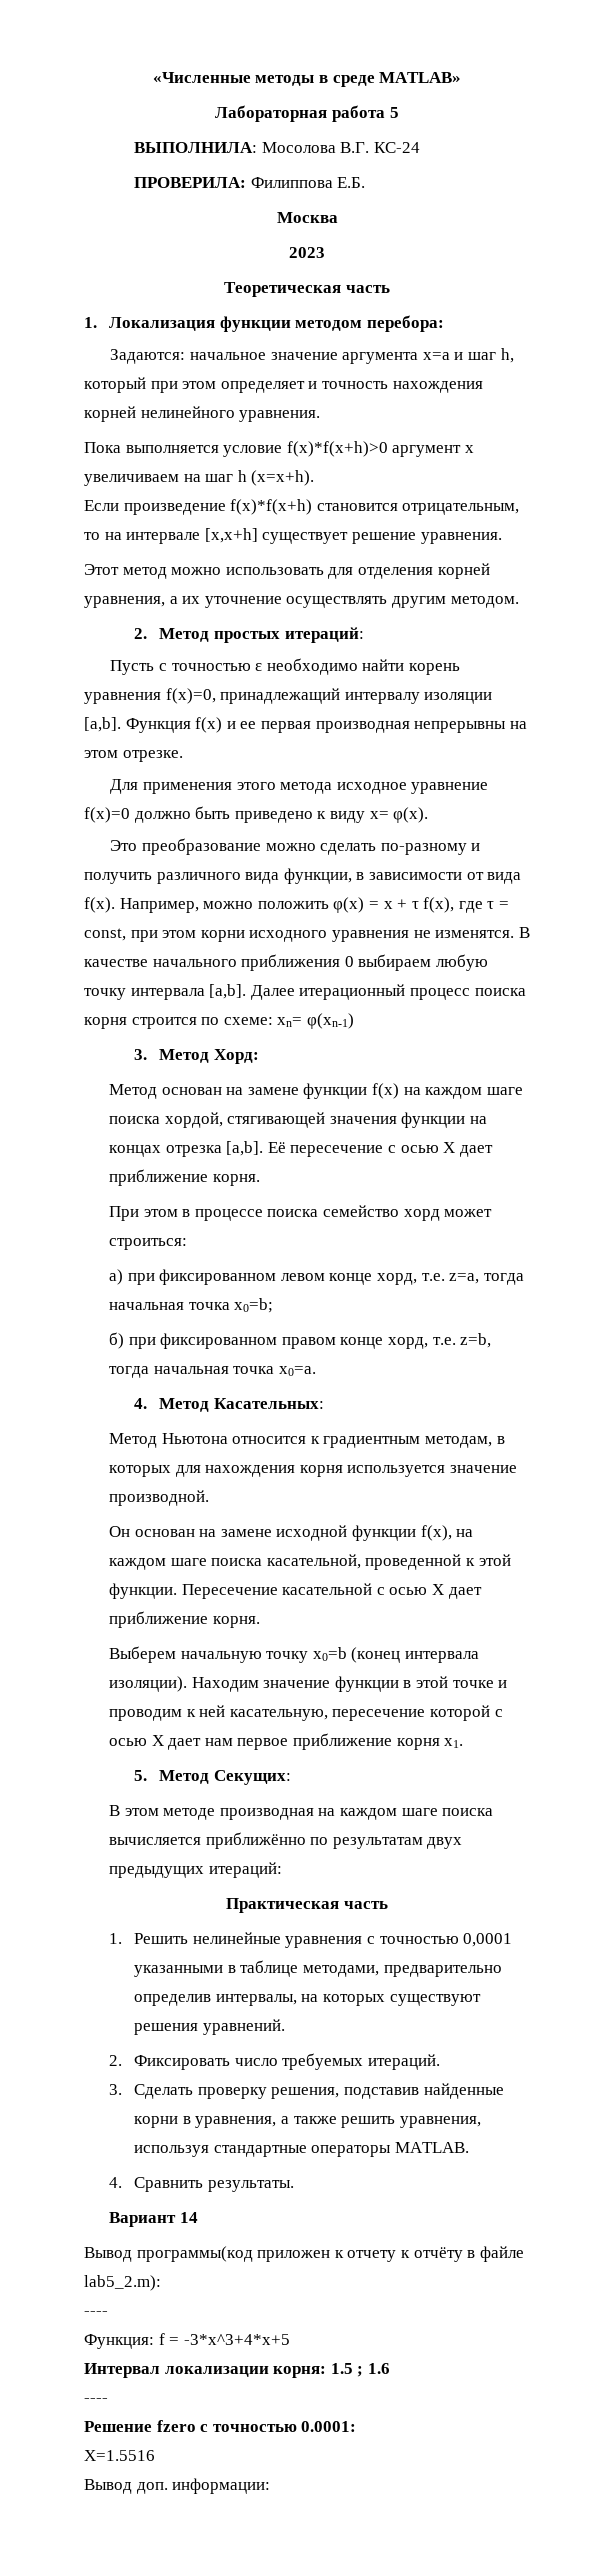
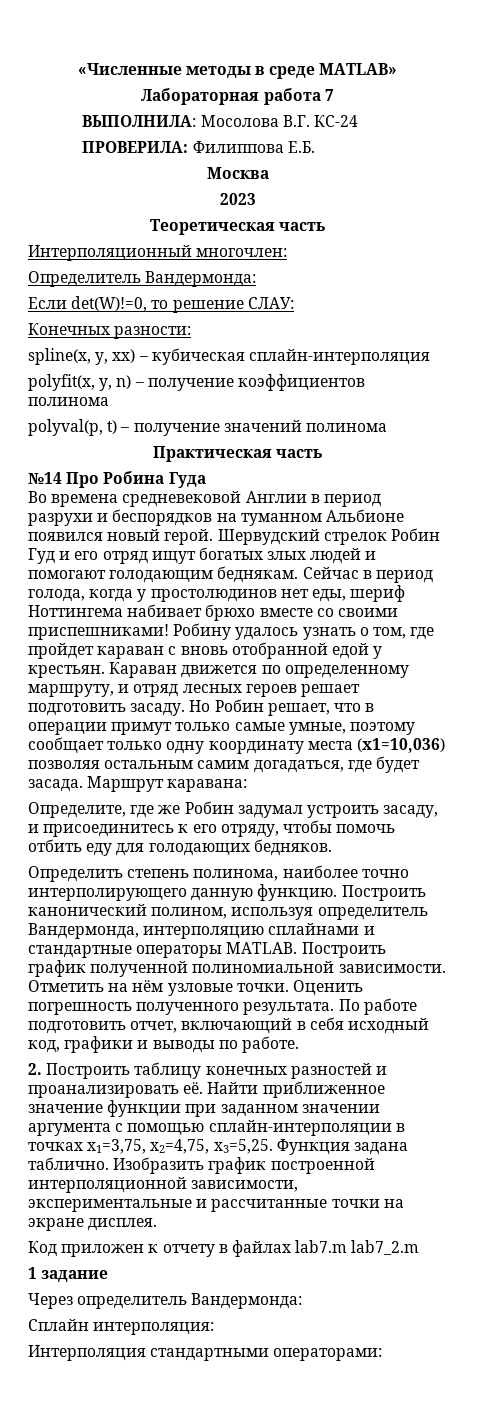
- Лабораторная работа 5
+ Лабораторная работа 7
- 1. Локализация функции методом перебора:
- Задаются: начальное значение аргумента x=a и шаг h, который при этом определяет и точность нахождения корней нелинейного уравнения.
- Пока выполняется условие f(x)*f(x+h)>0 аргумент x увеличиваем на шаг h (x=x+h).
- Если произведение f(x)*f(x+h) становится отрицательным, то на интервале [x,x+h] существует решение уравнения.
- Этот метод можно использовать для отделения корней уравнения, а их уточнение осуществлять другим методом.
- 2. Метод простых итераций:
- Пусть с точностью ε необходимо найти корень уравнения f(x)=0, принадлежащий интервалу изоляции [a,b]. Функция f(x) и ее первая производная непрерывны на этом отрезке.
- Для применения этого метода исходное уравнение f(x)=0 должно быть приведено к виду x= φ(x).
- Это преобразование можно сделать по-разному и получить различного вида функции, в зависимости от вида f(x). Например, можно положить φ(x) = x + τ f(x), где τ = const, при этом корни исходного уравнения не изменятся. В качестве начального приближения 0 выбираем любую точку интервала [a,b]. Далее итерационный процесс поиска корня строится по схеме: xn= φ(xn-1)
- 3. Метод Хорд:
- Метод основан на замене функции f(x) на каждом шаге поиска хордой, стягивающей значения функции на концах отрезка [a,b]. Её пересечение с осью Х дает приближение корня.
- При этом в процессе поиска семейство хорд может строиться:
- а) при фиксированном левом конце хорд, т.е. z=a, тогда начальная точка х0=b;
- б) при фиксированном правом конце хорд, т.е. z=b, тогда начальная точка х0=a.
- 4. Метод Касательных:
- Метод Ньютона относится к градиентным методам, в которых для нахождения корня используется значение производной.
- Он основан на замене исходной функции f(x), на каждом шаге поиска касательной, проведенной к этой функции. Пересечение касательной с осью Х дает приближение корня.
- Выберем начальную точку x0=b (конец интервала изоляции). Находим значение функции в этой точке и проводим к ней касательную, пересечение которой с осью Х дает нам первое приближение корня x1.
- 5. Метод Секущих:
- В этом методе производная на каждом шаге поиска вычисляется приближённо по результатам двух предыдущих итераций:
+ Интерполяционный многочлен:
+ Определитель Вандермонда:
+ Если det(W)!=0, то решение СЛАУ:
+ Конечных разности:
+ spline(x, y, xx) – кубическая сплайн-интерполяция
+ polyfit(x, y, n) – получение коэффициентов полинома
+ polyval(p, t) – получение значений полинома
  Практическая часть
- 1. Решить нелинейные уравнения с точностью 0,0001 указанными в таблице методами, предварительно определив интервалы, на которых существуют решения уравнений.
- 2. Фиксировать число требуемых итераций.
- 3. Сделать проверку решения, подставив найденные корни в уравнения, а также решить уравнения, используя стандартные операторы MATLAB.
- 4. Cравнить результаты.
- Вариант 14
- Вывод программы(код приложен к отчету к отчёту в файле lab5_2.m):
- ----
- Функция: f = -3*x^3+4*x+5
- Интервал локализации корня: 1.5 ; 1.6
- ----
- Решение fzero с точностью 0.0001:
- X=1.5516
- Вывод доп. информации:
+ №14 Про Робина Гуда
+ Во времена средневековой Англии в период разрухи и беспорядков на туманном Альбионе появился новый герой. Шервудский стрелок Робин Гуд и его отряд ищут богатых злых людей и помогают голодающим беднякам. Сейчас в период голода, когда у простолюдинов нет еды, шериф Ноттингема набивает брюхо вместе со своими приспешниками! Робину удалось узнать о том, где пройдет караван с вновь отобранной едой у крестьян. Караван движется по определенному маршруту, и отряд лесных героев решает подготовить засаду. Но Робин решает, что в операции примут только самые умные, поэтому сообщает только одну координату места (x1=10,036) позволяя остальным самим догадаться, где будет засада. Маршрут каравана:
+ Определите, где же Робин задумал устроить засаду, и присоединитесь к его отряду, чтобы помочь отбить еду для голодающих бедняков.
+ Определить степень полинома, наиболее точно интерполирующего данную функцию. Построить канонический полином, используя определитель Вандермонда, интерполяцию сплайнами и стандартные операторы MATLAB. Построить график полученной полиномиальной зависимости. Отметить на нём узловые точки. Оценить погрешность полученного результата. По работе подготовить отчет, включающий в себя исходный код, графики и выводы по работе.
+ 2. Построить таблицу конечных разностей и проанализировать её. Найти приближенное значение функции при заданном значении аргумента с помощью сплайн-интерполяции в точках x1=3,75, x2=4,75, x3=5,25. Функция задана таблично. Изобразить график построенной интерполяционной зависимости, экспериментальные и рассчитанные точки на экране дисплея.
+ Код приложен к отчету в файлах lab7.m lab7_2.m
+ 1 задание
+ Через определитель Вандермонда:
+ Сплайн интерполяция:
+ Интерполяция стандартными операторами:

